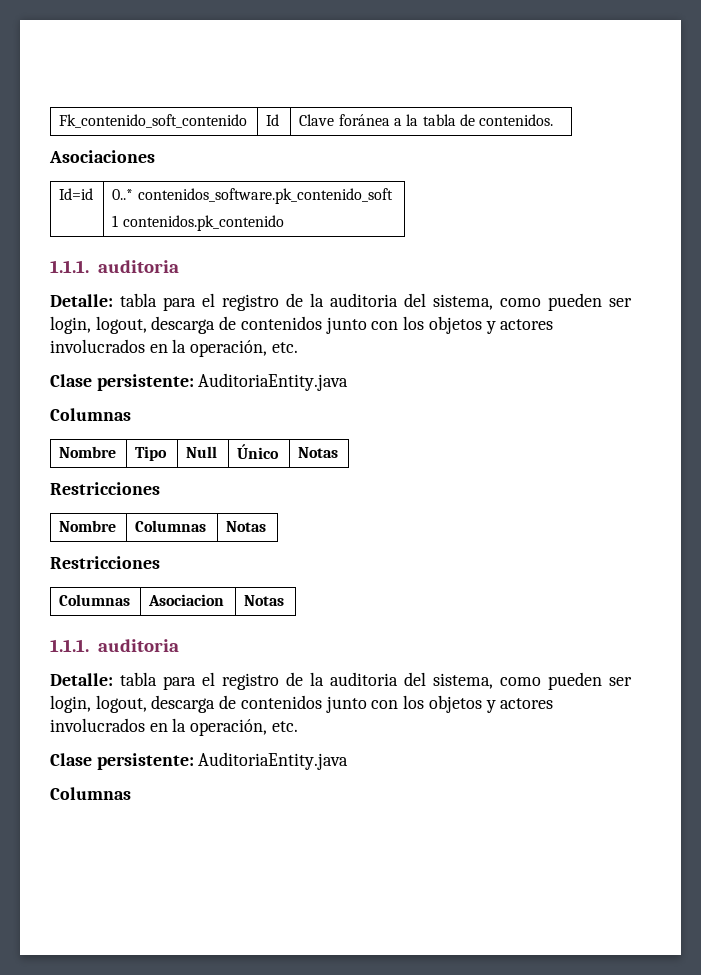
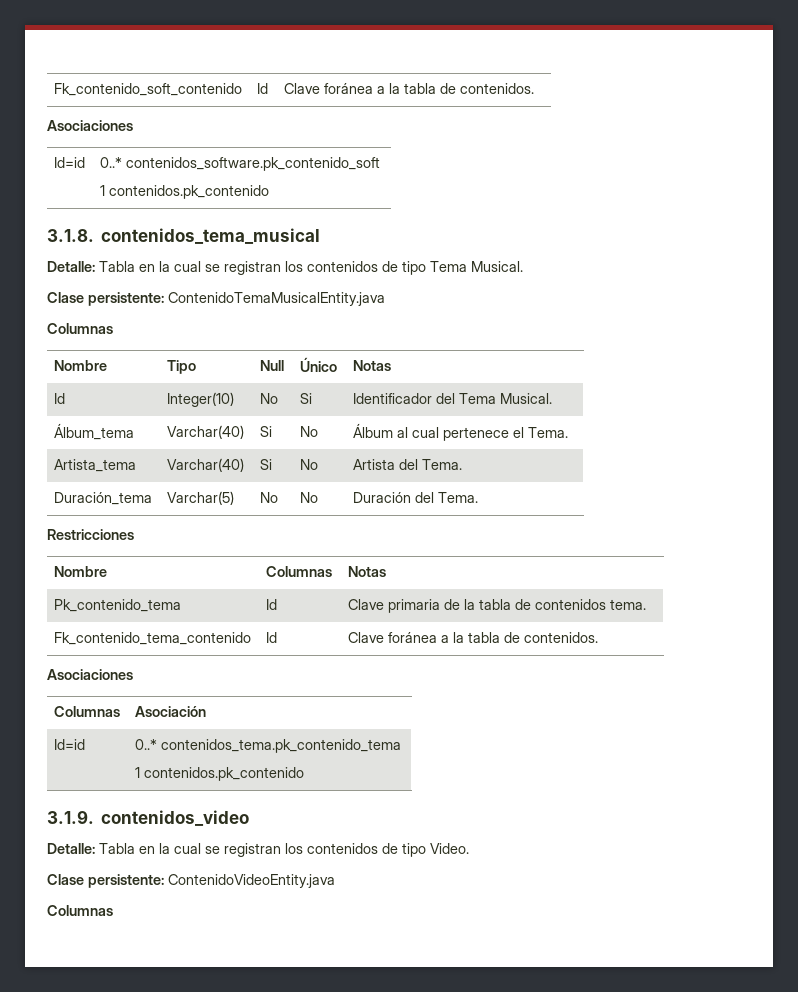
  Id=id | 0..* contenidos_software.pk_contenido_soft
  1 contenidos.pk_contenido
- 1.1.1. auditoria
- Detalle: tabla para el registro de la auditoria del sistema, como pueden ser login, logout, descarga de contenidos junto con los objetos y actores involucrados en la operación, etc.
- Clase persistente: AuditoriaEntity.java
+ 3.1.8. contenidos_tema_musical
+ Detalle: Tabla en la cual se registran los contenidos de tipo Tema Musical.
+ Clase persistente: ContenidoTemaMusicalEntity.java
  Nombre | Tipo | Null | Único | Notas
+ Id | Integer(10) | No | Si | Identificador del Tema Musical.
+ Álbum_tema | Varchar(40) | Si | No | Álbum al cual pertenece el Tema.
+ Artista_tema | Varchar(40) | Si | No | Artista del Tema.
+ Duración_tema | Varchar(5) | No | No | Duración del Tema.
  Restricciones
  Nombre | Columnas | Notas
- Restricciones
- Columnas | Asociacion | Notas
- 1.1.1. auditoria
- Detalle: tabla para el registro de la auditoria del sistema, como pueden ser login, logout, descarga de contenidos junto con los objetos y actores involucrados en la operación, etc.
- Clase persistente: AuditoriaEntity.java
+ Pk_contenido_tema | Id | Clave primaria de la tabla de contenidos tema.
+ Fk_contenido_tema_contenido | Id | Clave foránea a la tabla de contenidos.
+ Asociaciones
+ Columnas | Asociación
+ Id=id | 0..* contenidos_tema.pk_contenido_tema
+ 1 contenidos.pk_contenido
+ 3.1.9. contenidos_video
+ Detalle: Tabla en la cual se registran los contenidos de tipo Video.
+ Clase persistente: ContenidoVideoEntity.java

